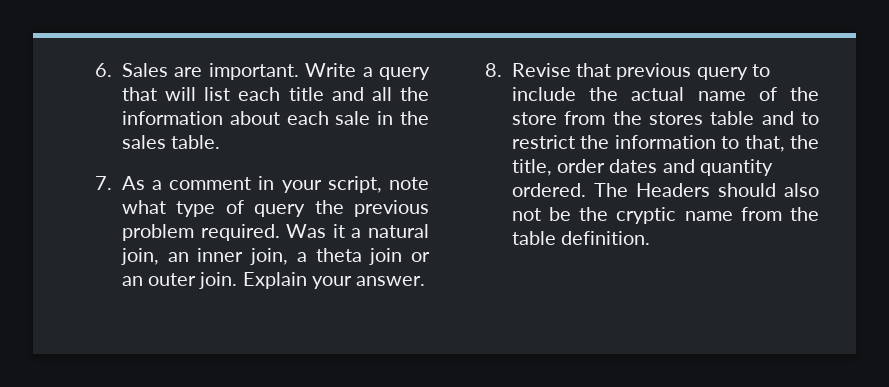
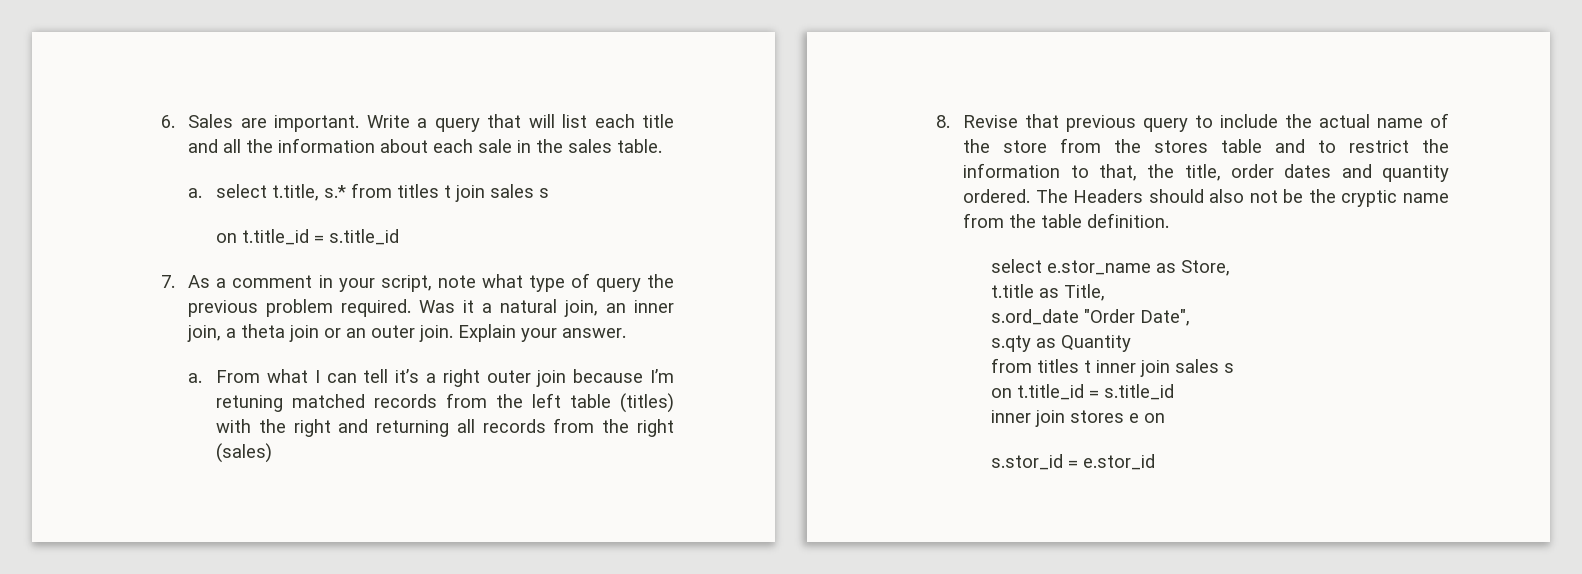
+ a. select t.title, s.* from titles t join sales s
+ on t.title_id = s.title_id
+ a. From what I can tell it’s a right outer join because I’m retuning matched records from the left table (titles) with the right and returning all records from the right (sales)
+ select e.stor_name as Store,
+ t.title as Title,
+ s.ord_date "Order Date",
+ s.qty as Quantity
+ from titles t inner join sales s
+ on t.title_id = s.title_id
+ inner join stores e on
+ s.stor_id = e.stor_id

